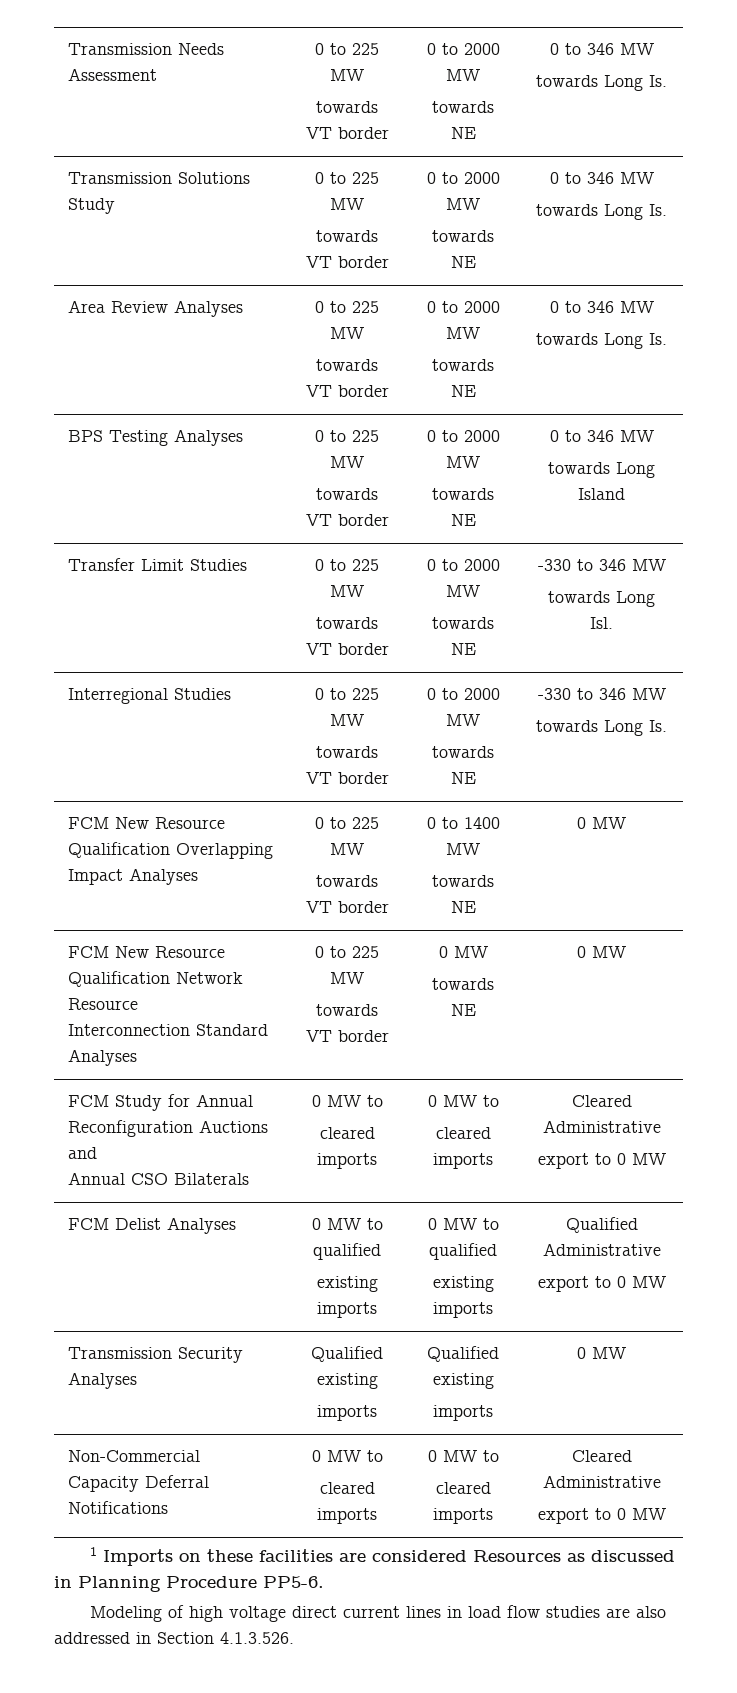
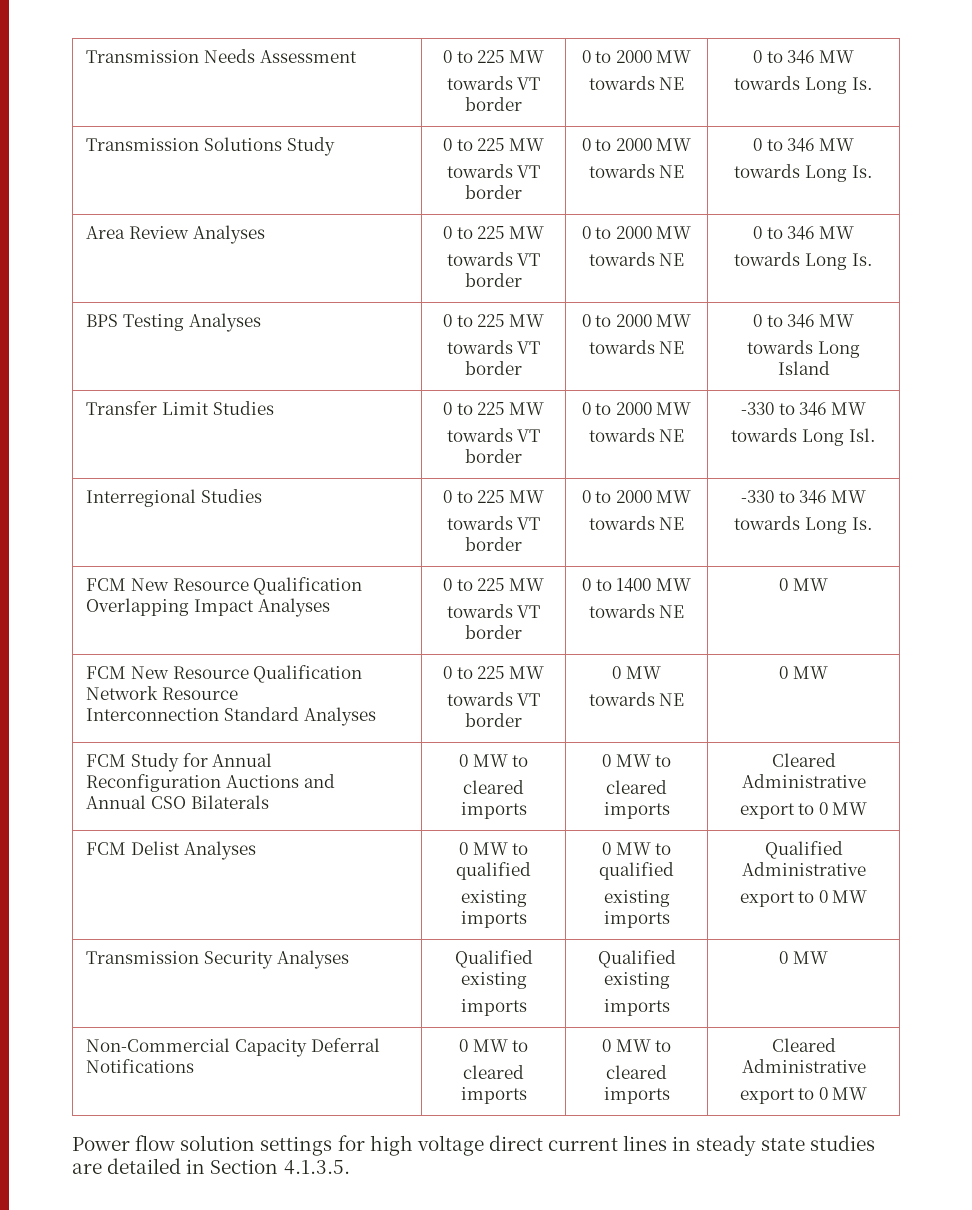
- 1 Imports on these facilities are considered Resources as discussed in Planning Procedure PP5-6.
- Modeling of high voltage direct current lines in load flow studies are also addressed in Section 4.1.3.526.
+ Power flow solution settings for high voltage direct current lines in steady state studies are detailed in Section 4.1.3.5.

